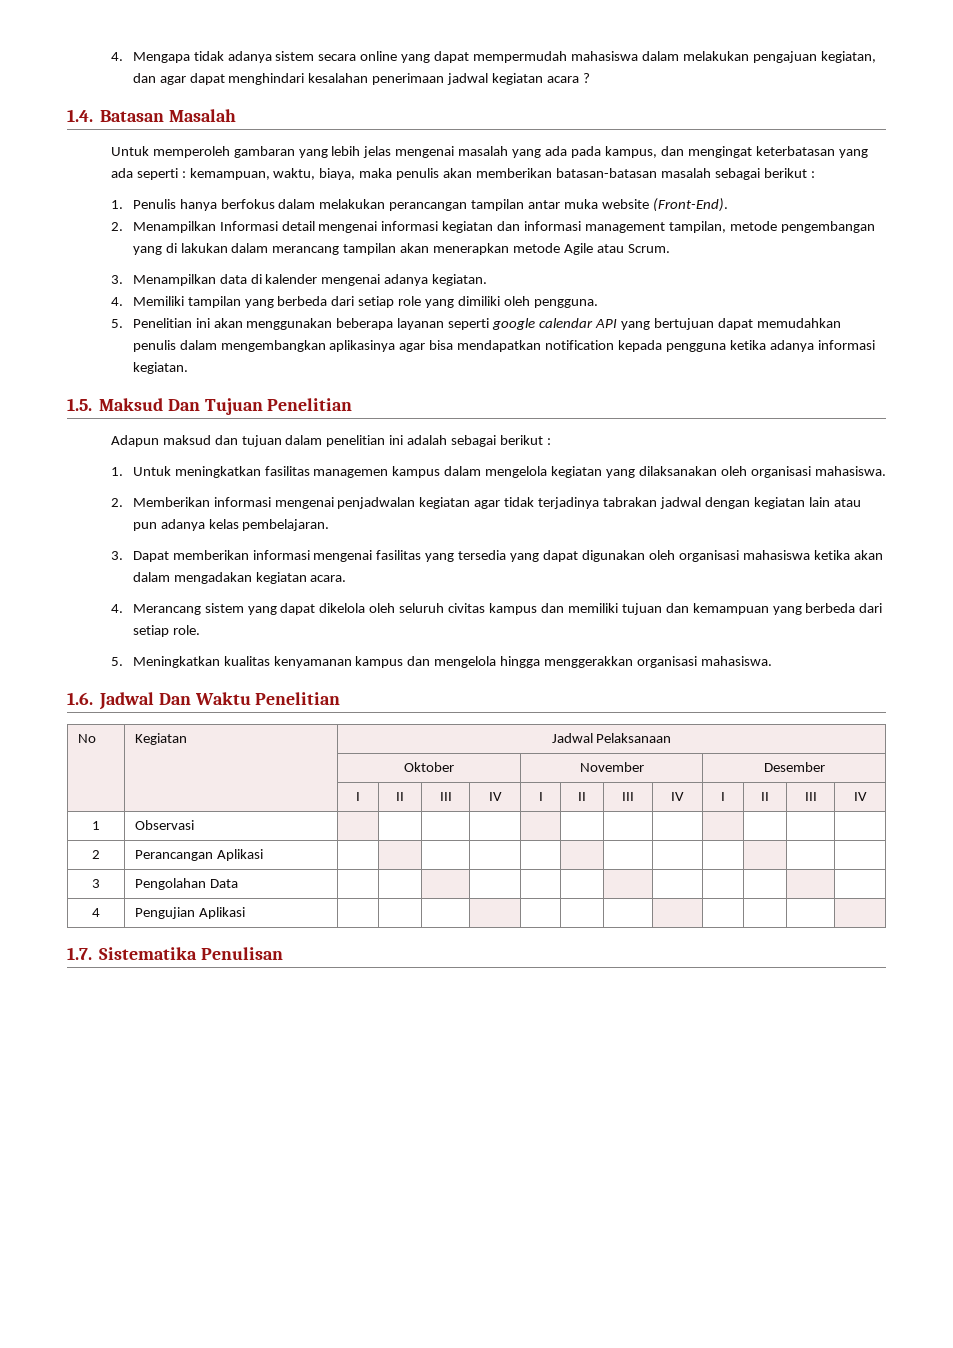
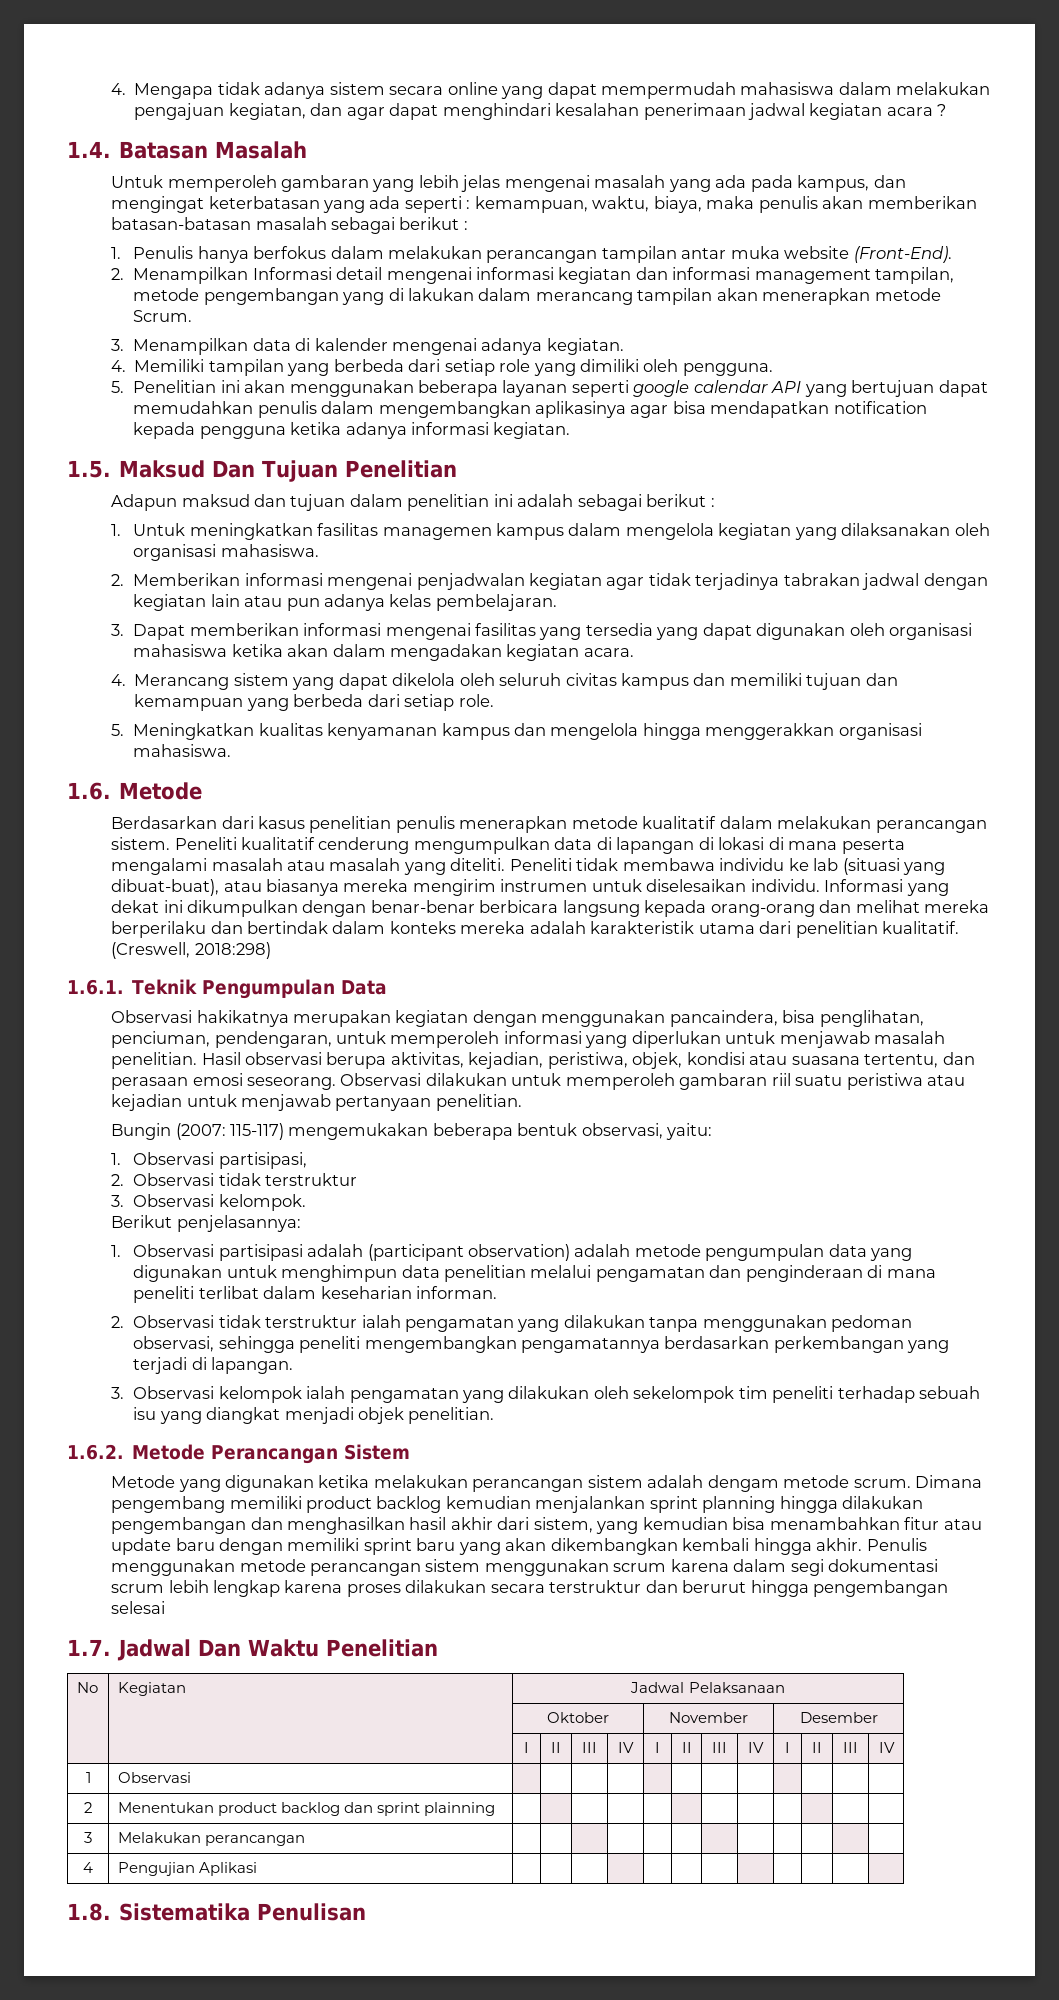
- 2. Menampilkan Informasi detail mengenai informasi kegiatan dan informasi management tampilan, metode pengembangan yang di lakukan dalam merancang tampilan akan menerapkan metode Agile atau Scrum.
+ 2. Menampilkan Informasi detail mengenai informasi kegiatan dan informasi management tampilan, metode pengembangan yang di lakukan dalam merancang tampilan akan menerapkan metode Scrum.
- 1.6. Jadwal Dan Waktu Penelitian
+ 1.6. Metode
+ Berdasarkan dari kasus penelitian penulis menerapkan metode kualitatif dalam melakukan perancangan sistem. Peneliti kualitatif cenderung mengumpulkan data di lapangan di lokasi di mana peserta mengalami masalah atau masalah yang diteliti. Peneliti tidak membawa individu ke lab (situasi yang dibuat-buat), atau biasanya mereka mengirim instrumen untuk diselesaikan individu. Informasi yang dekat ini dikumpulkan dengan benar-benar berbicara langsung kepada orang-orang dan melihat mereka berperilaku dan bertindak dalam konteks mereka adalah karakteristik utama dari penelitian kualitatif. (Creswell, 2018:298)
+ 1.6.1. Teknik Pengumpulan Data
+ Observasi hakikatnya merupakan kegiatan dengan menggunakan pancaindera, bisa penglihatan, penciuman, pendengaran, untuk memperoleh informasi yang diperlukan untuk menjawab masalah penelitian. Hasil observasi berupa aktivitas, kejadian, peristiwa, objek, kondisi atau suasana tertentu, dan perasaan emosi seseorang. Observasi dilakukan untuk memperoleh gambaran riil suatu peristiwa atau kejadian untuk menjawab pertanyaan penelitian.
+ Bungin (2007: 115-117) mengemukakan beberapa bentuk observasi, yaitu:
+ 1. Observasi partisipasi,
+ 2. Observasi tidak terstruktur
+ 3. Observasi kelompok.
+ Berikut penjelasannya:
+ 1. Observasi partisipasi adalah (participant observation) adalah metode pengumpulan data yang digunakan untuk menghimpun data penelitian melalui pengamatan dan penginderaan di mana peneliti terlibat dalam keseharian informan.
+ 2. Observasi tidak terstruktur ialah pengamatan yang dilakukan tanpa menggunakan pedoman observasi, sehingga peneliti mengembangkan pengamatannya berdasarkan perkembangan yang terjadi di lapangan.
+ 3. Observasi kelompok ialah pengamatan yang dilakukan oleh sekelompok tim peneliti terhadap sebuah isu yang diangkat menjadi objek penelitian.
+ 1.6.2. Metode Perancangan Sistem
+ Metode yang digunakan ketika melakukan perancangan sistem adalah dengam metode scrum. Dimana pengembang memiliki product backlog kemudian menjalankan sprint planning hingga dilakukan pengembangan dan menghasilkan hasil akhir dari sistem, yang kemudian bisa menambahkan fitur atau update baru dengan memiliki sprint baru yang akan dikembangkan kembali hingga akhir. Penulis menggunakan metode perancangan sistem menggunakan scrum karena dalam segi dokumentasi scrum lebih lengkap karena proses dilakukan secara terstruktur dan berurut hingga pengembangan selesai
+ 1.7. Jadwal Dan Waktu Penelitian
- 2 | Perancangan Aplikasi | | | | | | | | | | | |
+ 2 | Menentukan product backlog dan sprint plainning | | | | | | | | | | | |
- 3 | Pengolahan Data | | | | | | | | | | | |
+ 3 | Melakukan perancangan | | | | | | | | | | | |
- 1.7. Sistematika Penulisan
+ 1.8. Sistematika Penulisan

